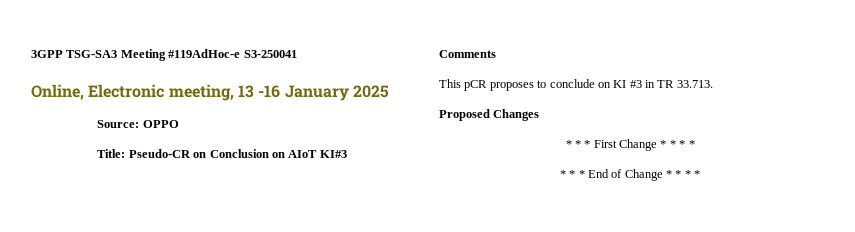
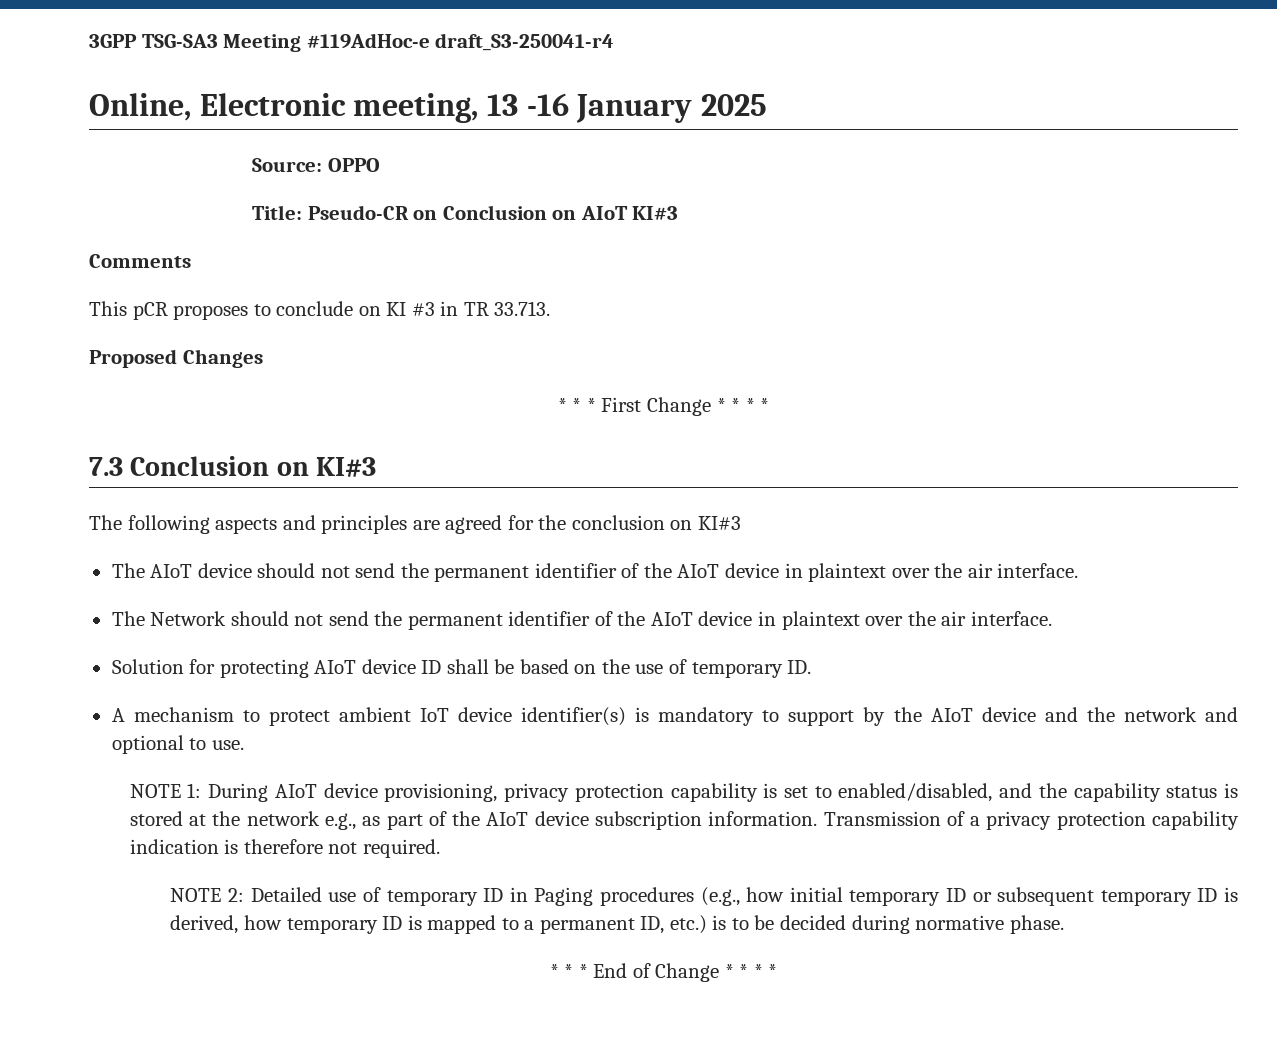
- 3GPP TSG-SA3 Meeting #119AdHoc-e S3-250041
+ 3GPP TSG-SA3 Meeting #119AdHoc-e draft_S3-250041-r4
+ 7.3 Conclusion on KI#3
+ The following aspects and principles are agreed for the conclusion on KI#3
+ The AIoT device should not send the permanent identifier of the AIoT device in plaintext over the air interface.
+ The Network should not send the permanent identifier of the AIoT device in plaintext over the air interface.
+ Solution for protecting AIoT device ID shall be based on the use of temporary ID.
+ A mechanism to protect ambient IoT device identifier(s) is mandatory to support by the AIoT device and the network and optional to use.
+ NOTE 1: During AIoT device provisioning, privacy protection capability is set to enabled/disabled, and the capability status is stored at the network e.g., as part of the AIoT device subscription information. Transmission of a privacy protection capability indication is therefore not required.
+ NOTE 2: Detailed use of temporary ID in Paging procedures (e.g., how initial temporary ID or subsequent temporary ID is derived, how temporary ID is mapped to a permanent ID, etc.) is to be decided during normative phase.

